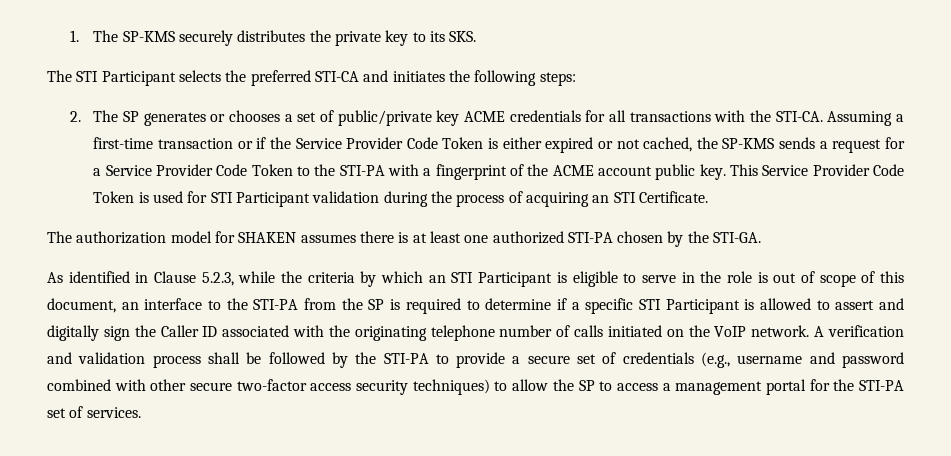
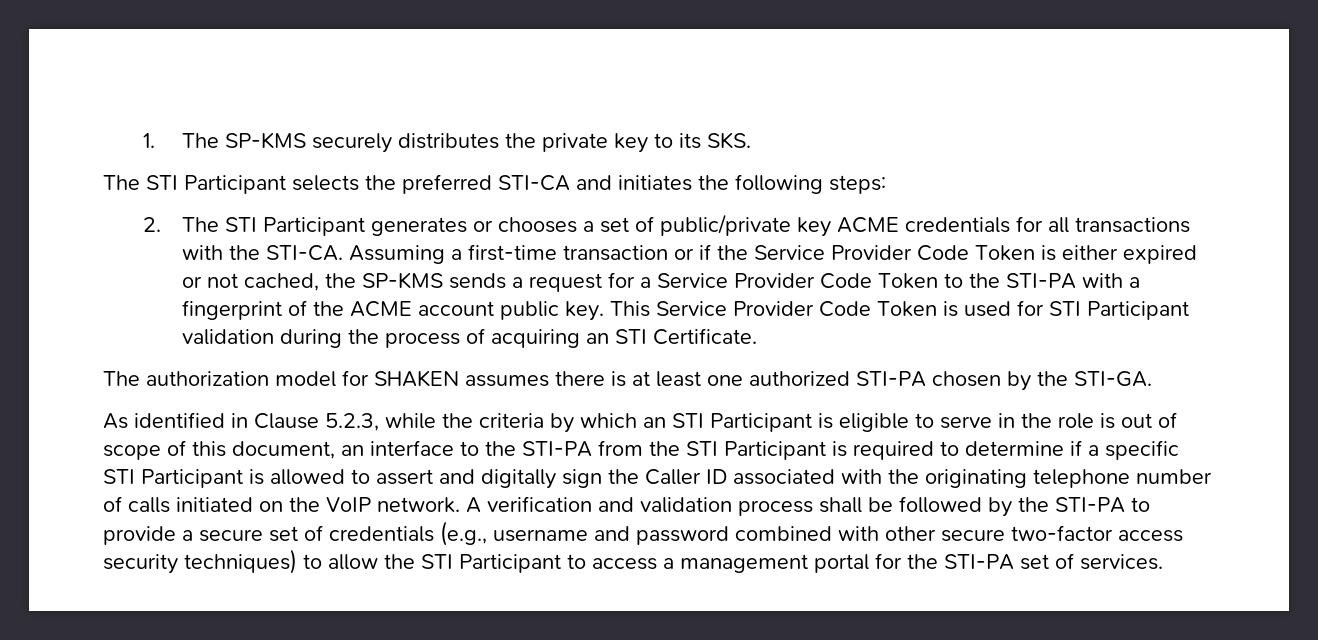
- 2. The SP generates or chooses a set of public/private key ACME credentials for all transactions with the STI-CA.
+ 2. The STI Participant generates or chooses a set of public/private key ACME credentials for all transactions with the STI-CA.
- As identified in Clause 5.2.3, while the criteria by which an STI Participant is eligible to serve in the role is out of scope of this document, an interface to the STI-PA from the SP is required to determine if a specific STI Participant is allowed to assert and digitally sign the Caller ID associated with the originating telephone number of calls initiated on the VoIP network.
+ As identified in Clause 5.2.3, while the criteria by which an STI Participant is eligible to serve in the role is out of scope of this document, an interface to the STI-PA from the STI Participant is required to determine if a specific STI Participant is allowed to assert and digitally sign the Caller ID associated with the originating telephone number of calls initiated on the VoIP network.
- A verification and validation process shall be followed by the STI-PA to provide a secure set of credentials (e.g., username and password combined with other secure two-factor access security techniques) to allow the SP to access a management portal for the STI-PA set of services.
+ A verification and validation process shall be followed by the STI-PA to provide a secure set of credentials (e.g., username and password combined with other secure two-factor access security techniques) to allow the STI Participant to access a management portal for the STI-PA set of services.

